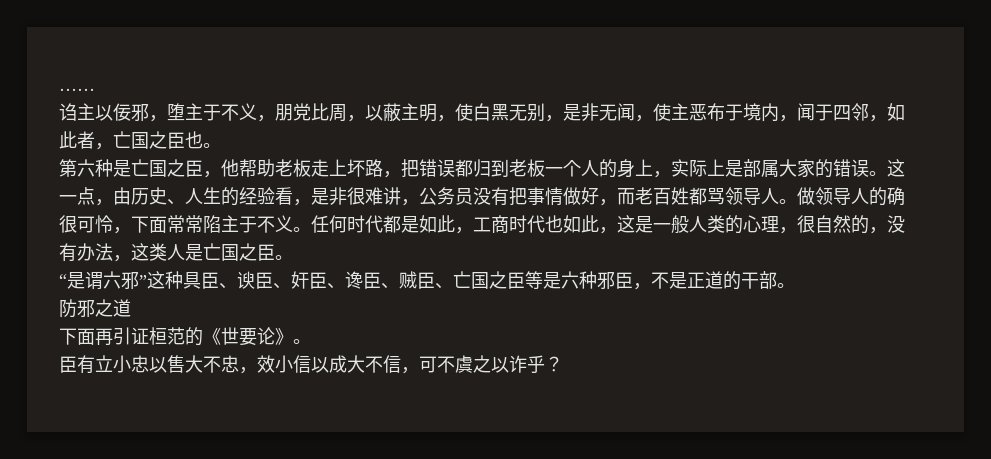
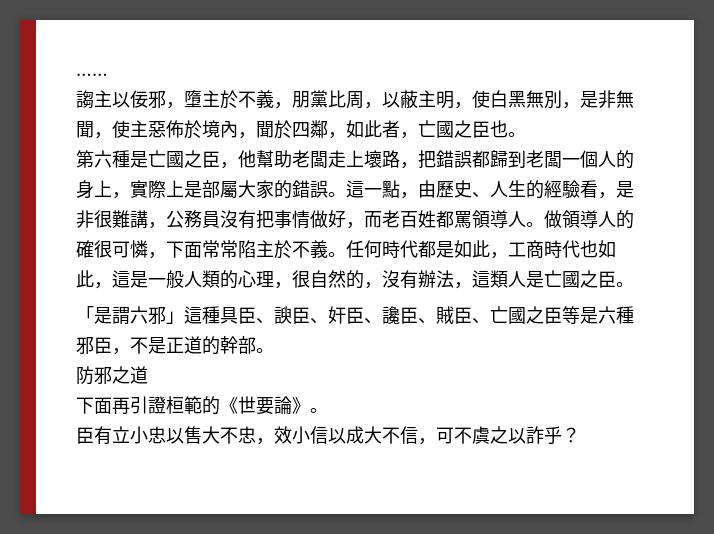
- 诌主以佞邪，堕主于不义，朋党比周，以蔽主明，使白黑无别，是非无闻，使主恶布于境内，闻于四邻，如此者，亡国之臣也。
+ 謅主以佞邪，墮主於不義，朋黨比周，以蔽主明，使白黑無別，是非無聞，使主惡佈於境內，聞於四鄰，如此者，亡國之臣也。
- 第六种是亡国之臣，他帮助老板走上坏路，把错误都归到老板一个人的身上，实际上是部属大家的错误。这一点，由历史、人生的经验看，是非很难讲，公务员没有把事情做好，而老百姓都骂领导人。做领导人的确很可怜，下面常常陷主于不义。任何时代都是如此，工商时代也如此，这是一般人类的心理，很自然的，没有办法，这类人是亡国之臣。
- “是谓六邪”这种具臣、谀臣、奸臣、谗臣、贼臣、亡国之臣等是六种邪臣，不是正道的干部。
+ 第六種是亡國之臣，他幫助老闆走上壞路，把錯誤都歸到老闆一個人的身上，實際上是部屬大家的錯誤。這一點，由歷史、人生的經驗看，是非很難講，公務員沒有把事情做好，而老百姓都罵領導人。做領導人的確很可憐，下面常常陷主於不義。任何時代都是如此，工商時代也如此，這是一般人類的心理，很自然的，沒有辦法，這類人是亡國之臣。
+ 「是謂六邪」這種具臣、諛臣、奸臣、讒臣、賊臣、亡國之臣等是六種邪臣，不是正道的幹部。
- 下面再引证桓范的《世要论》。
+ 下面再引證桓範的《世要論》。
- 臣有立小忠以售大不忠，效小信以成大不信，可不虞之以诈乎？
+ 臣有立小忠以售大不忠，效小信以成大不信，可不虞之以詐乎？

